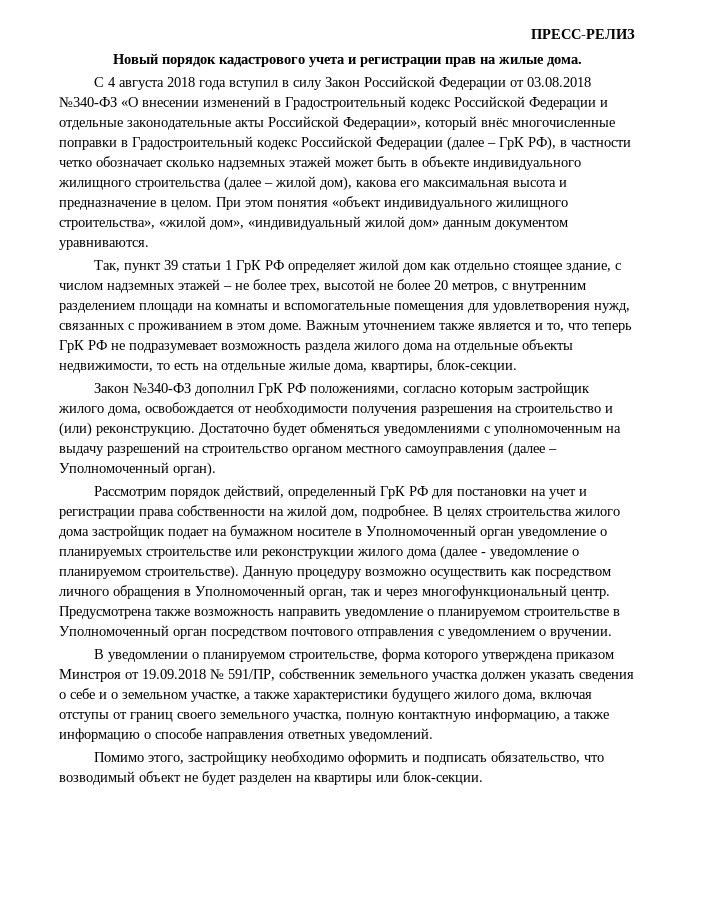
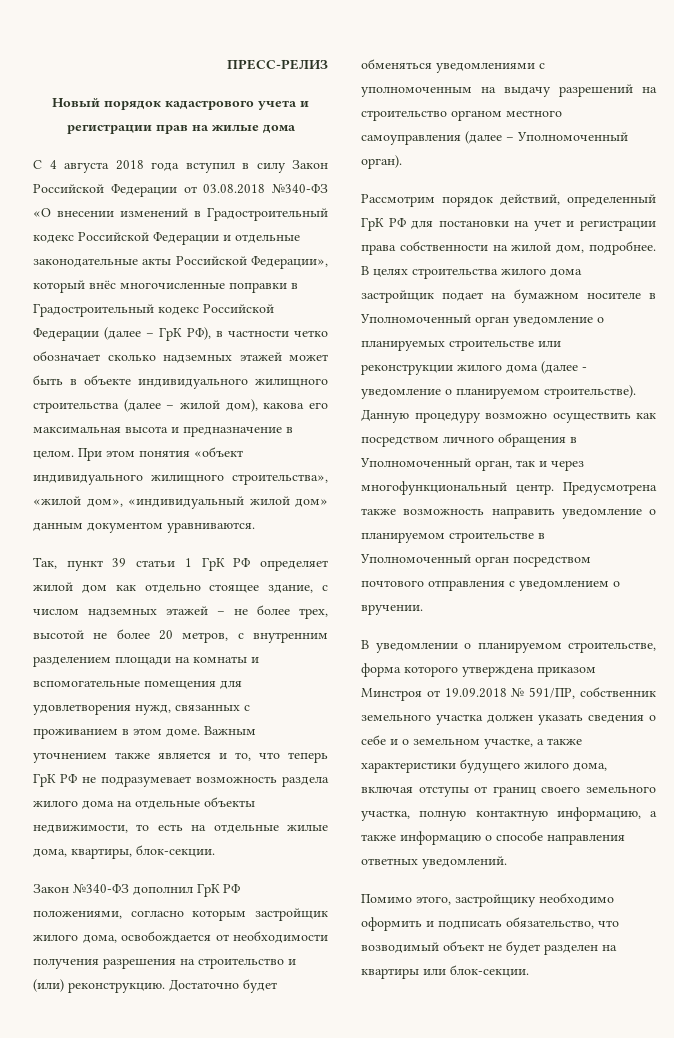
- Новый порядок кадастрового учета и регистрации прав на жилые дома.
+ Новый порядок кадастрового учета и регистрации прав на жилые дома

